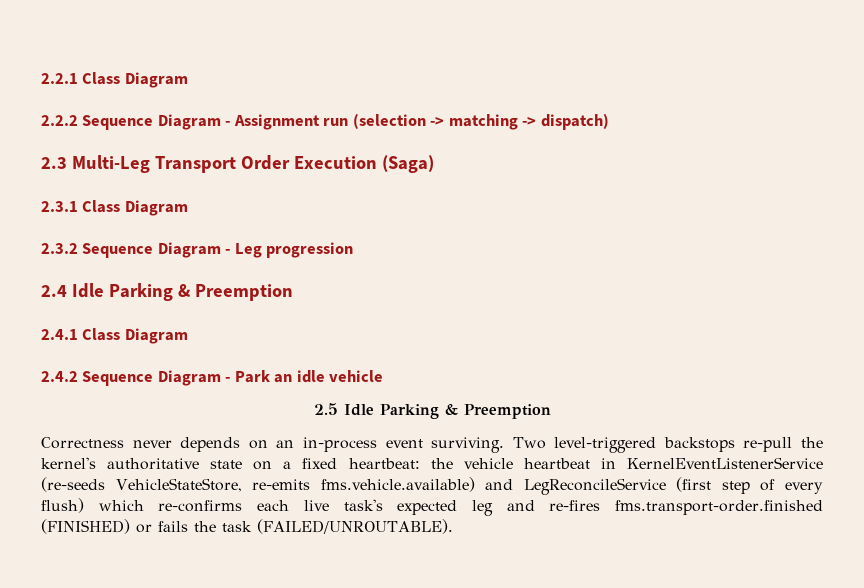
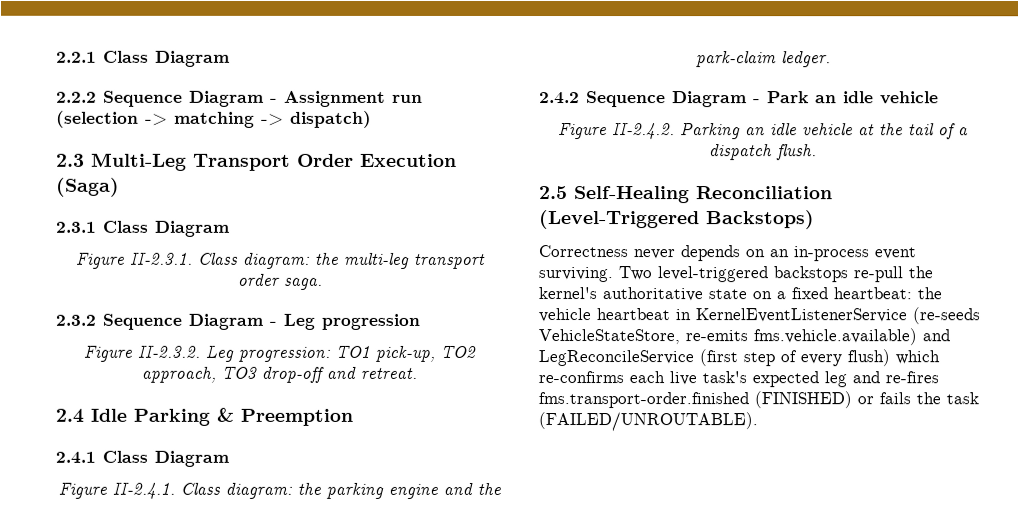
+ Figure II-2.3.1. Class diagram: the multi-leg transport order saga.
+ Figure II-2.3.2. Leg progression: TO1 pick-up, TO2 approach, TO3 drop-off and retreat.
+ Figure II-2.4.1. Class diagram: the parking engine and the park-claim ledger.
- 2.5 Idle Parking & Preemption
+ Figure II-2.4.2. Parking an idle vehicle at the tail of a dispatch flush.
+ 2.5 Self-Healing Reconciliation (Level-Triggered Backstops)

